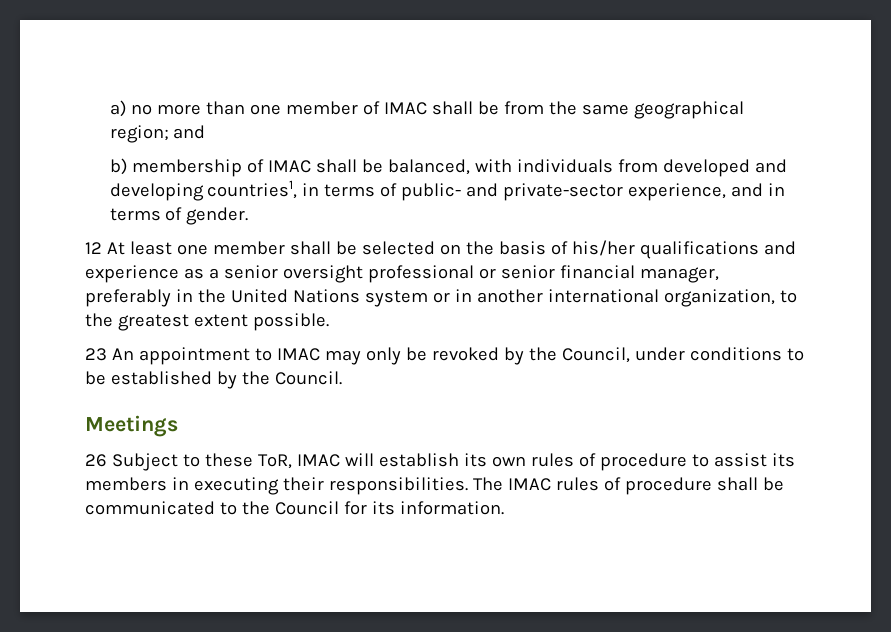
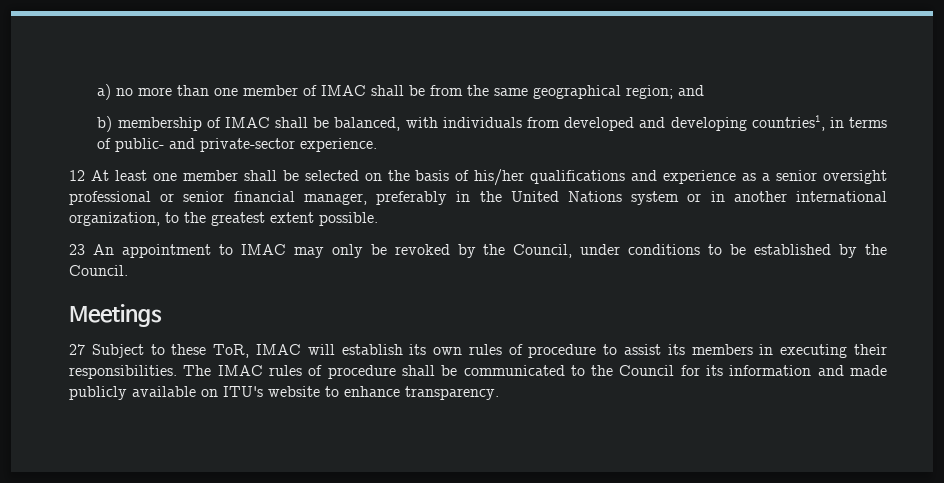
- b) membership of IMAC shall be balanced, with individuals from developed and developing countries1, in terms of public- and private-sector experience, and in terms of gender.
+ b) membership of IMAC shall be balanced, with individuals from developed and developing countries1, in terms of public- and private-sector experience.
- 26 Subject to these ToR, IMAC will establish its own rules of procedure to assist its members in executing their responsibilities.
+ 27 Subject to these ToR, IMAC will establish its own rules of procedure to assist its members in executing their responsibilities.
- The IMAC rules of procedure shall be communicated to the Council for its information.
+ The IMAC rules of procedure shall be communicated to the Council for its information and made publicly available on ITU's website to enhance transparency.

